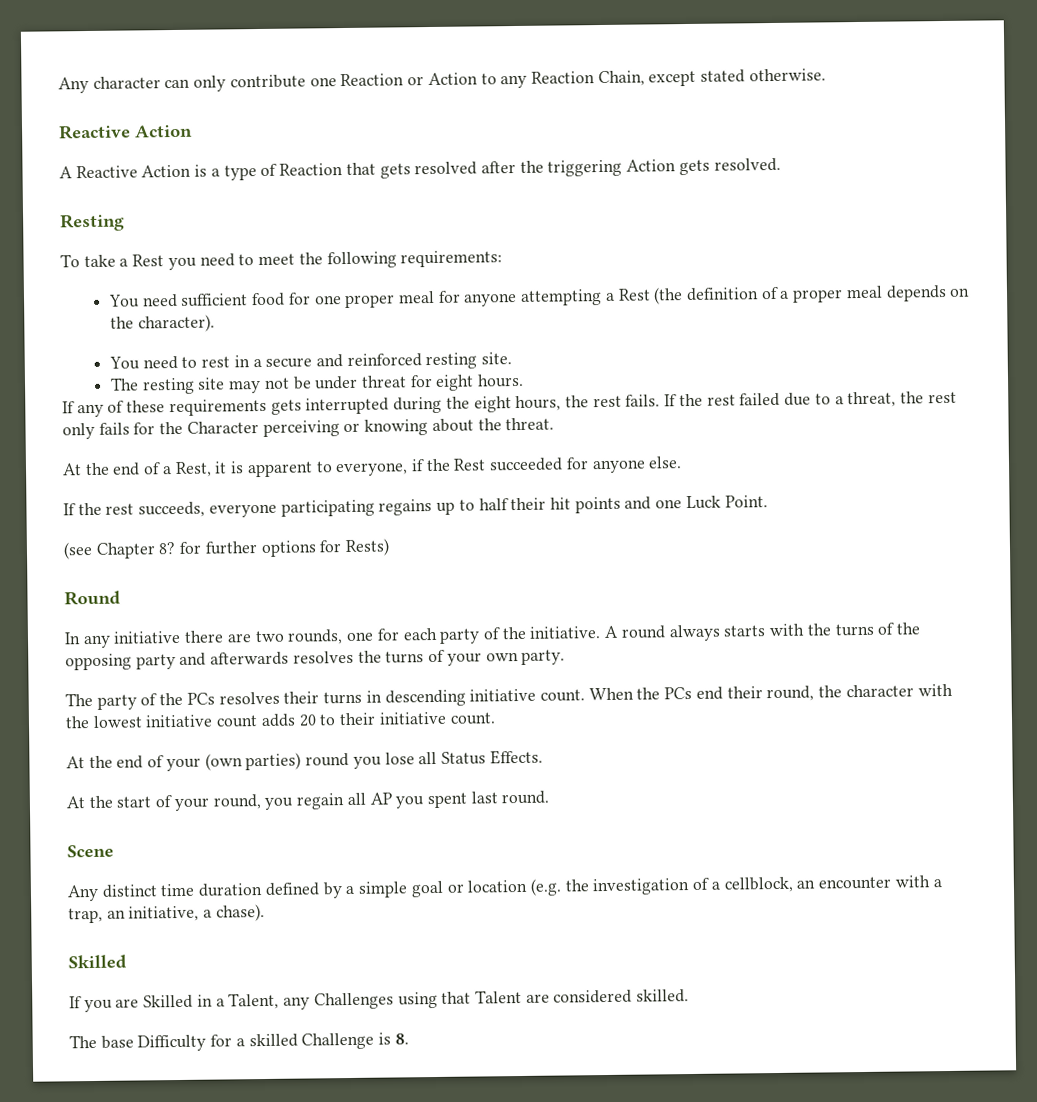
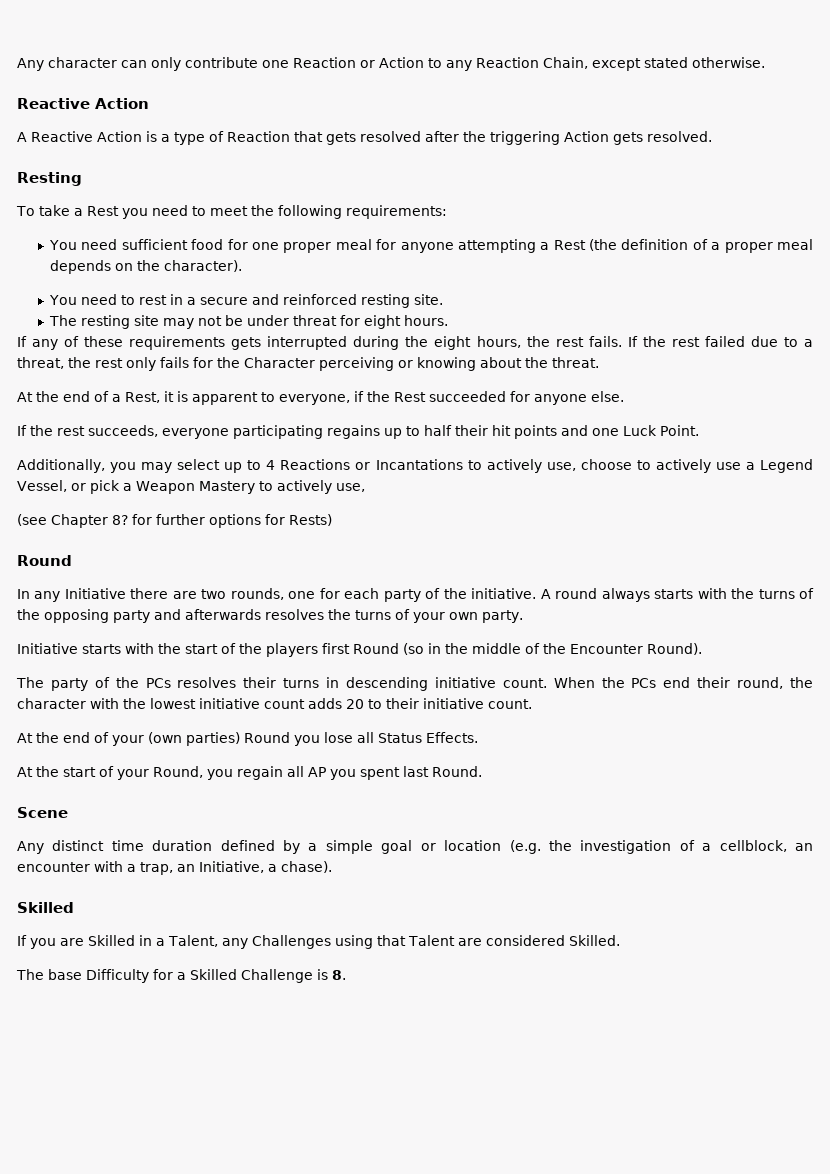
+ Additionally, you may select up to 4 Reactions or Incantations to actively use, choose to actively use a Legend Vessel, or pick a Weapon Mastery to actively use,
- In any initiative there are two rounds, one for each party of the initiative.
+ In any Initiative there are two rounds, one for each party of the initiative.
+ Initiative starts with the start of the players first Round (so in the middle of the Encounter Round).
- At the end of your (own parties) round you lose all Status Effects.
+ At the end of your (own parties) Round you lose all Status Effects.
- At the start of your round, you regain all AP you spent last round.
+ At the start of your Round, you regain all AP you spent last Round.
- Any distinct time duration defined by a simple goal or location (e.g. the investigation of a cellblock, an encounter with a trap, an initiative, a chase).
+ Any distinct time duration defined by a simple goal or location (e.g. the investigation of a cellblock, an encounter with a trap, an Initiative, a chase).
- If you are Skilled in a Talent, any Challenges using that Talent are considered skilled.
+ If you are Skilled in a Talent, any Challenges using that Talent are considered Skilled.
- The base Difficulty for a skilled Challenge is 8.
+ The base Difficulty for a Skilled Challenge is 8.

